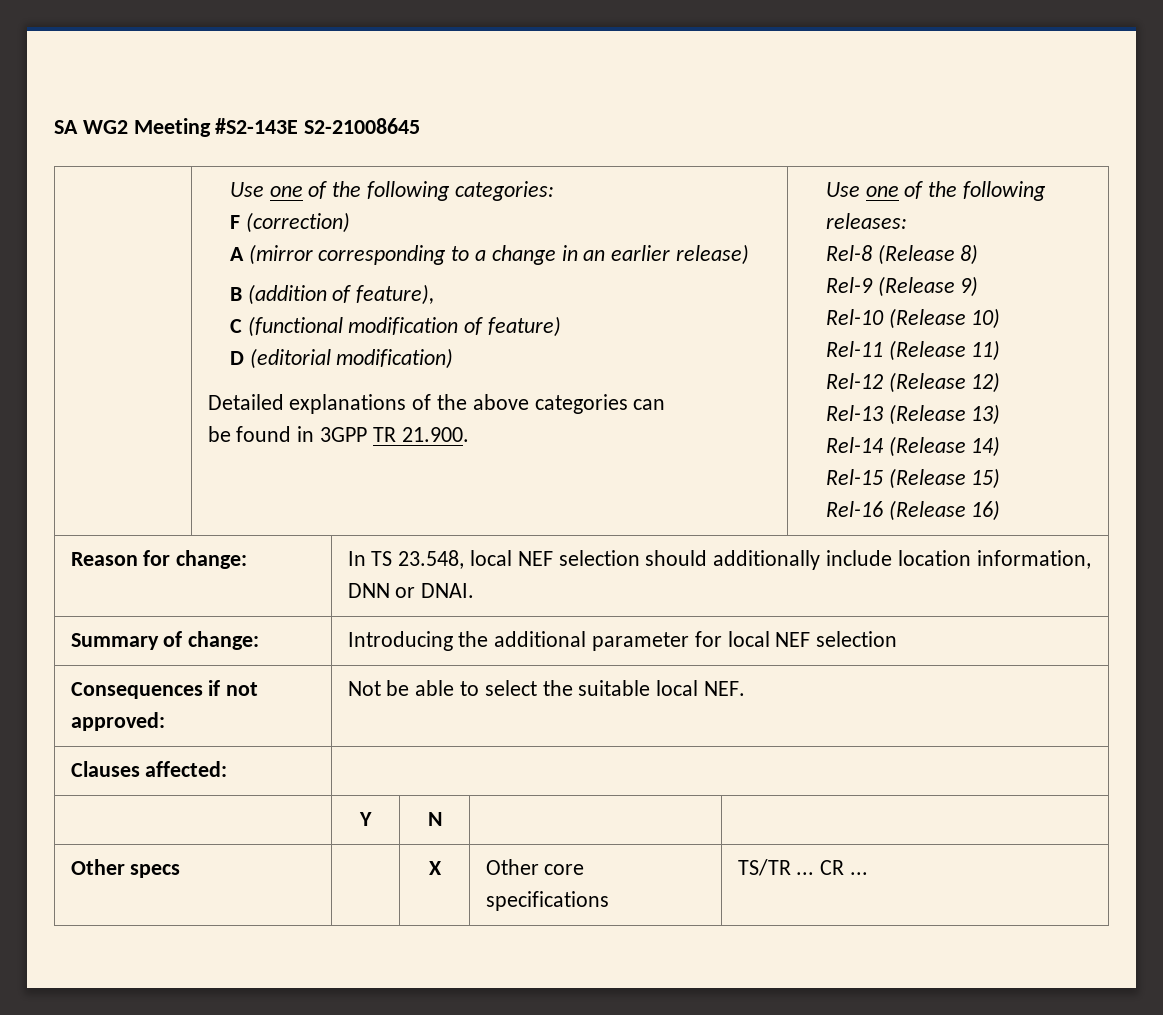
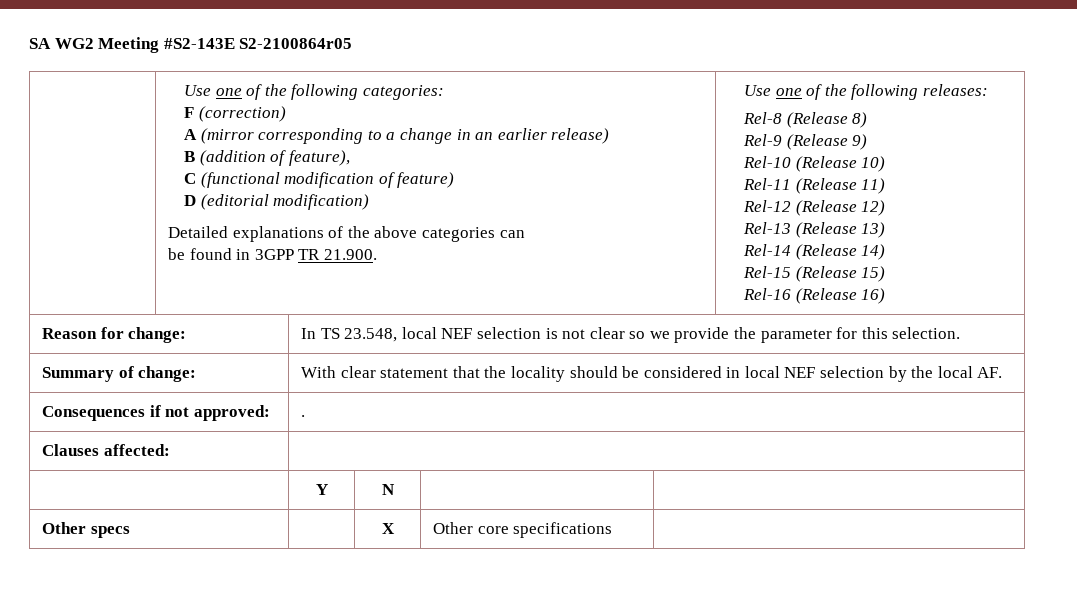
- SA WG2 Meeting #S2-143E S2-21008645
+ SA WG2 Meeting #S2-143E S2-2100864r05
- Reason for change: | In TS 23.548, local NEF selection should additionally include location information, DNN or DNAI.
- Summary of change: | Introducing the additional parameter for local NEF selection
+ Reason for change: | In TS 23.548, local NEF selection is not clear so we provide the parameter for this selection.
+ Summary of change: | With clear statement that the locality should be considered in local NEF selection by the local AF.
- Consequences if not approved: | Not be able to select the suitable local NEF.
+ Consequences if not approved: | .
- Other specs | | X | Other core specifications | TS/TR ... CR ...
+ Other specs | | X | Other core specifications |

